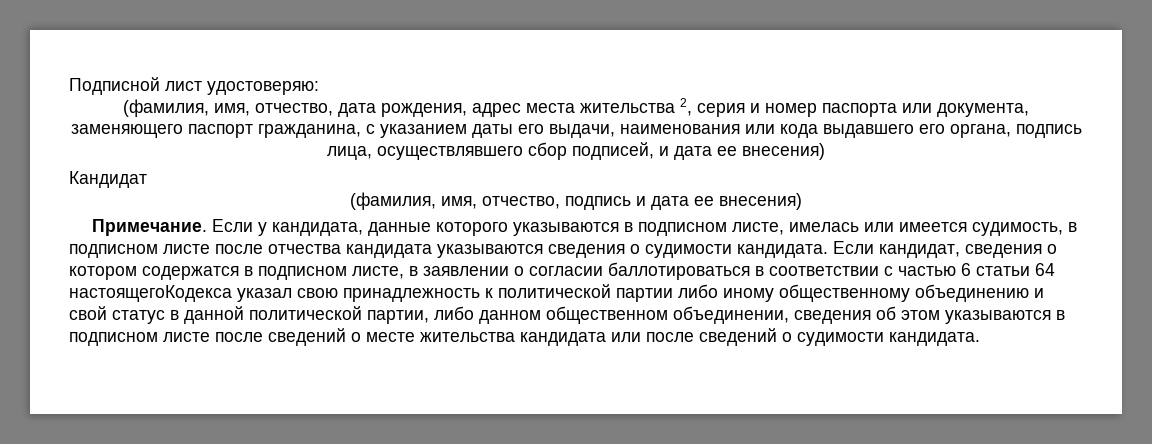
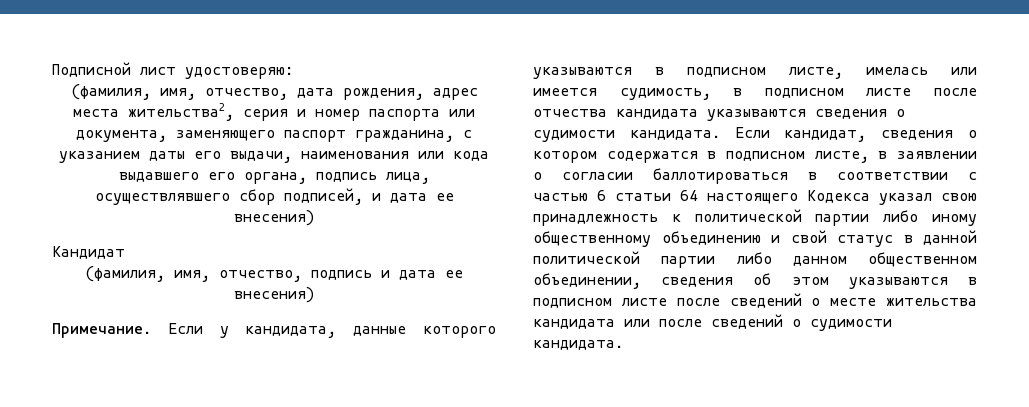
- (фамилия, имя, отчество, дата рождения, адрес места жительства 2, серия и номер паспорта или документа, заменяющего паспорт гражданина, с указанием даты его выдачи, наименования или кода выдавшего его органа, подпись лица, осуществлявшего сбор подписей, и дата ее внесения)
+ (фамилия, имя, отчество, дата рождения, адрес места жительства2, серия и номер паспорта или документа, заменяющего паспорт гражданина, с указанием даты его выдачи, наименования или кода выдавшего его органа, подпись лица, осуществлявшего сбор подписей, и дата ее внесения)
- Если кандидат, сведения о котором содержатся в подписном листе, в заявлении о согласии баллотироваться в соответствии с частью 6 статьи 64 настоящегоКодекса указал свою принадлежность к политической партии либо иному общественному объединению и свой статус в данной политической партии, либо данном общественном объединении, сведения об этом указываются в подписном листе после сведений о месте жительства кандидата или после сведений о судимости кандидата.
+ Если кандидат, сведения о котором содержатся в подписном листе, в заявлении о согласии баллотироваться в соответствии с частью 6 статьи 64 настоящего Кодекса указал свою принадлежность к политической партии либо иному общественному объединению и свой статус в данной политической партии либо данном общественном объединении, сведения об этом указываются в подписном листе после сведений о месте жительства кандидата или после сведений о судимости кандидата.

